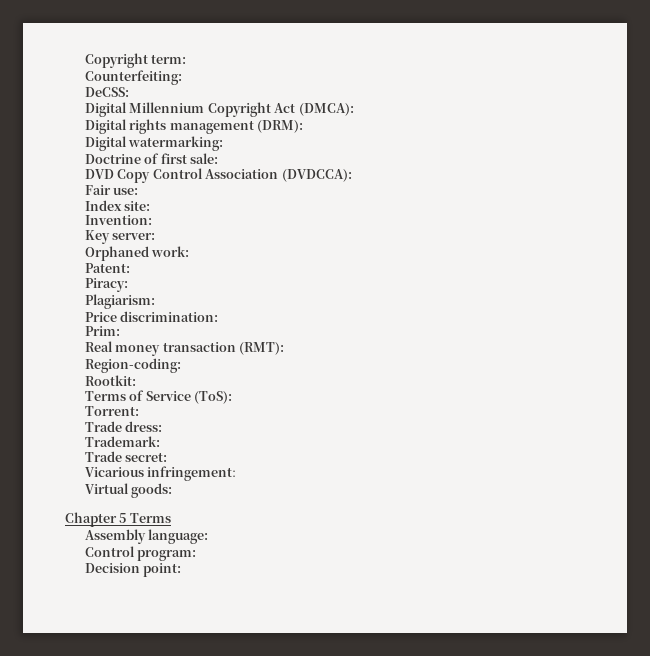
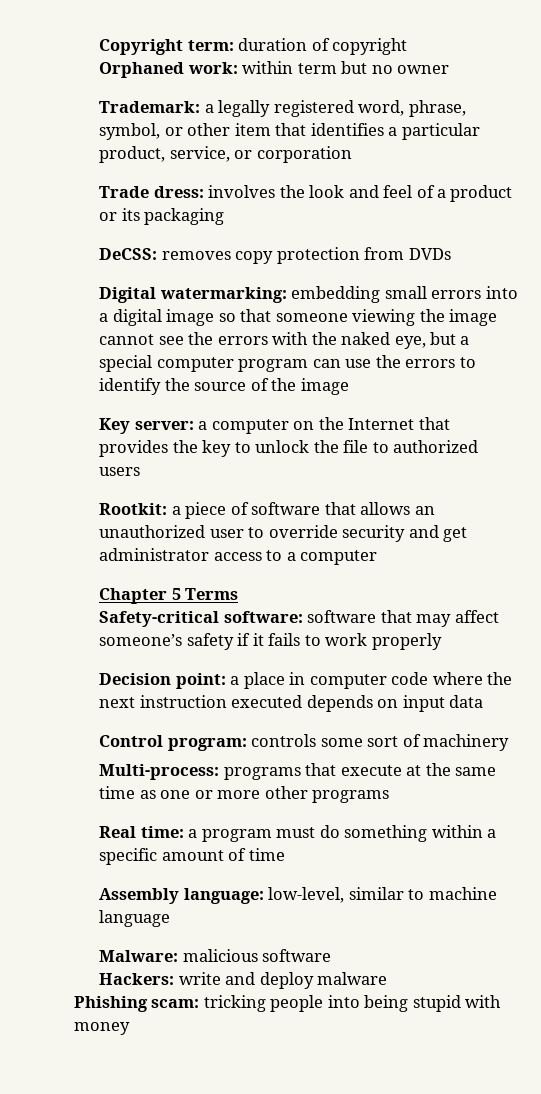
- Copyright term:
- Counterfeiting:
- DeCSS:
- Digital Millennium Copyright Act (DMCA):
- Digital rights management (DRM):
- Digital watermarking:
- Doctrine of first sale:
- DVD Copy Control Association (DVDCCA):
- Fair use:
- Index site:
- Invention:
- Key server:
- Orphaned work:
- Patent:
- Piracy:
- Plagiarism:
- Price discrimination:
- Prim:
- Real money transaction (RMT):
- Region-coding:
- Rootkit:
- Terms of Service (ToS):
- Torrent:
- Trade dress:
- Trademark:
- Trade secret:
- Vicarious infringement:
- Virtual goods:
+ Copyright term: duration of copyright
+ Orphaned work: within term but no owner
+ Trademark: a legally registered word, phrase, symbol, or other item that identifies a particular product, service, or corporation
+ Trade dress: involves the look and feel of a product or its packaging
+ DeCSS: removes copy protection from DVDs
+ Digital watermarking: embedding small errors into a digital image so that someone viewing the image cannot see the errors with the naked eye, but a special computer program can use the errors to identify the source of the image
+ Key server: a computer on the Internet that provides the key to unlock the file to authorized users
+ Rootkit: a piece of software that allows an unauthorized user to override security and get administrator access to a computer
  Chapter 5 Terms
- Assembly language:
- Control program:
- Decision point:
+ Safety-critical software: software that may affect someone’s safety if it fails to work properly
+ Decision point: a place in computer code where the next instruction executed depends on input data
+ Control program: controls some sort of machinery
+ Multi-process: programs that execute at the same time as one or more other programs
+ Real time: a program must do something within a specific amount of time
+ Assembly language: low-level, similar to machine language
+ Malware: malicious software
+ Hackers: write and deploy malware
+ Phishing scam: tricking people into being stupid with money

